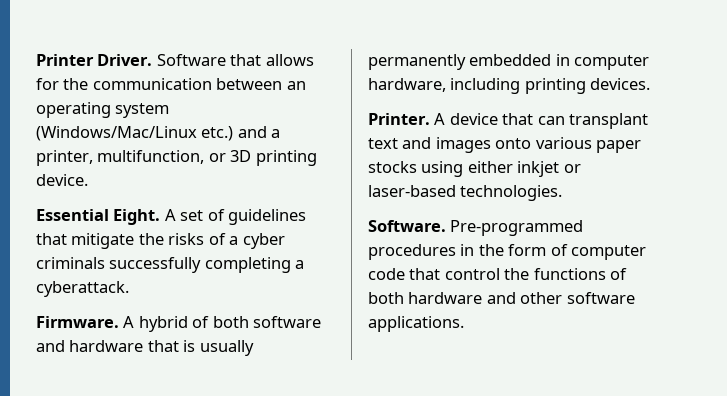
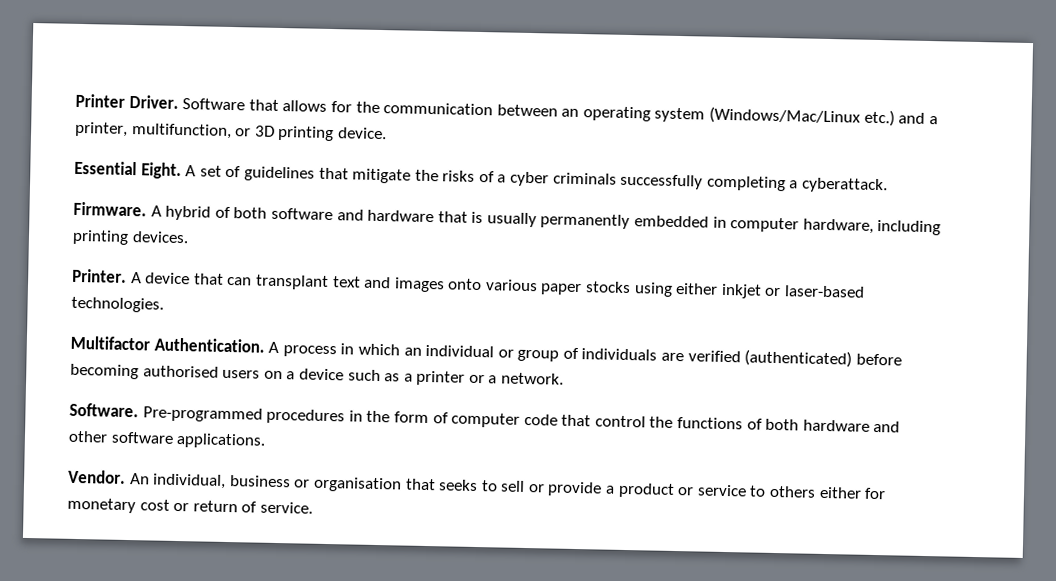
+ Multifactor Authentication. A process in which an individual or group of individuals are verified (authenticated) before becoming authorised users on a device such as a printer or a network.
+ Vendor. An individual, business or organisation that seeks to sell or provide a product or service to others either for monetary cost or return of service.

